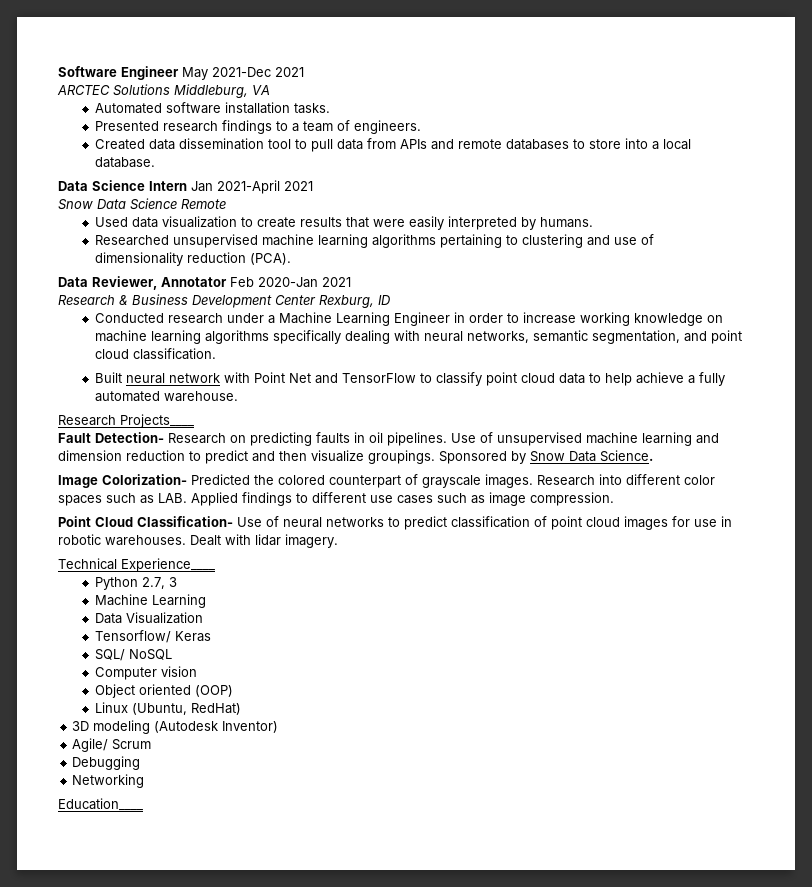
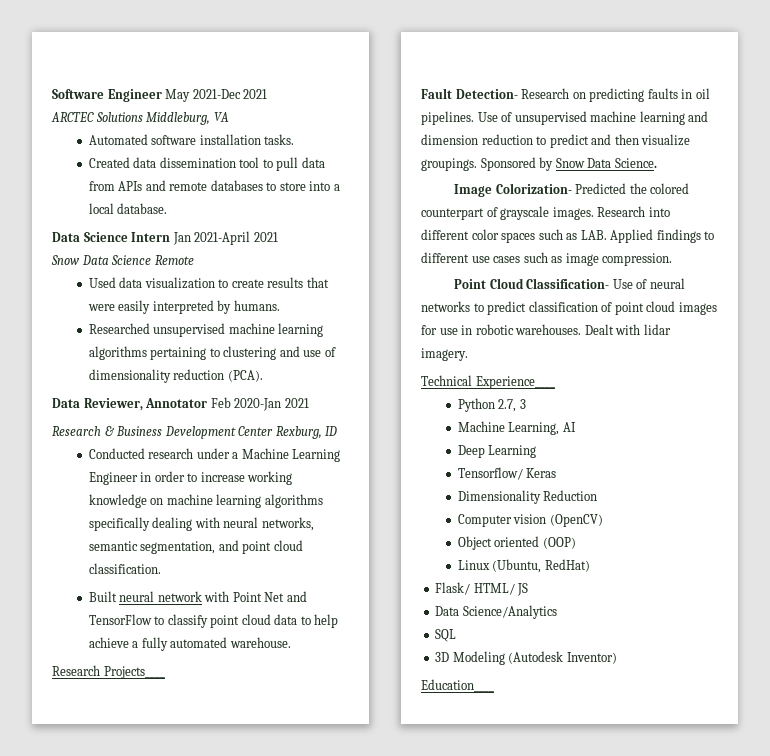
- Presented research findings to a team of engineers.
  Python 2.7, 3
- Machine Learning
- Data Visualization
+ Machine Learning, AI
+ Deep Learning
- SQL/ NoSQL
+ Dimensionality Reduction
- Computer vision
+ Computer vision (OpenCV)
+ Flask/ HTML/ JS
+ Data Science/Analytics
+ SQL
- 3D modeling (Autodesk Inventor)
+ 3D Modeling (Autodesk Inventor)
- Agile/ Scrum
- Debugging
- Networking

